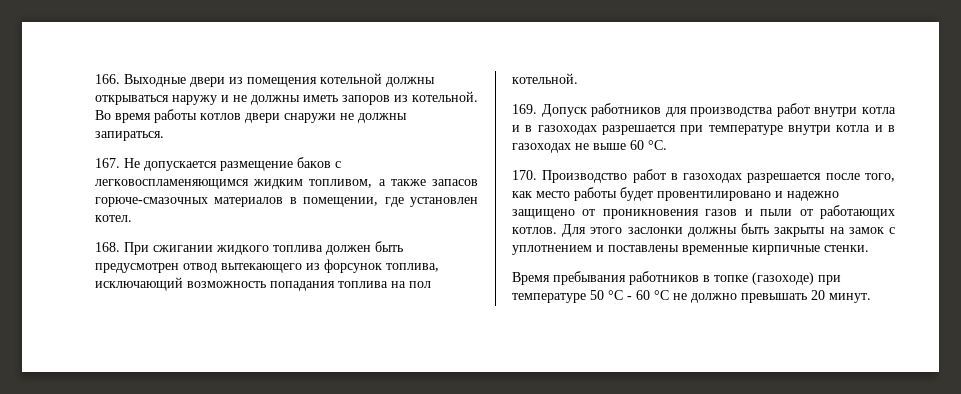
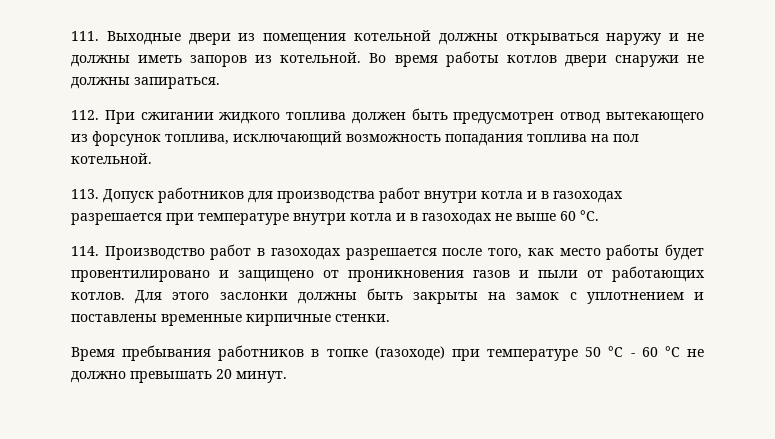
- 166. Выходные двери из помещения котельной должны открываться наружу и не должны иметь запоров из котельной.
+ 111. Выходные двери из помещения котельной должны открываться наружу и не должны иметь запоров из котельной.
- 167. Не допускается размещение баков с легковоспламеняющимся жидким топливом, а также запасов горюче-смазочных материалов в помещении, где установлен котел.
- 168. При сжигании жидкого топлива должен быть предусмотрен отвод вытекающего из форсунок топлива, исключающий возможность попадания топлива на пол котельной.
+ 112. При сжигании жидкого топлива должен быть предусмотрен отвод вытекающего из форсунок топлива, исключающий возможность попадания топлива на пол котельной.
- 169. Допуск работников для производства работ внутри котла и в газоходах разрешается при температуре внутри котла и в газоходах не выше 60 °C.
+ 113. Допуск работников для производства работ внутри котла и в газоходах разрешается при температуре внутри котла и в газоходах не выше 60 °C.
- 170. Производство работ в газоходах разрешается после того, как место работы будет провентилировано и надежно защищено от проникновения газов и пыли от работающих котлов.
+ 114. Производство работ в газоходах разрешается после того, как место работы будет провентилировано и защищено от проникновения газов и пыли от работающих котлов.

